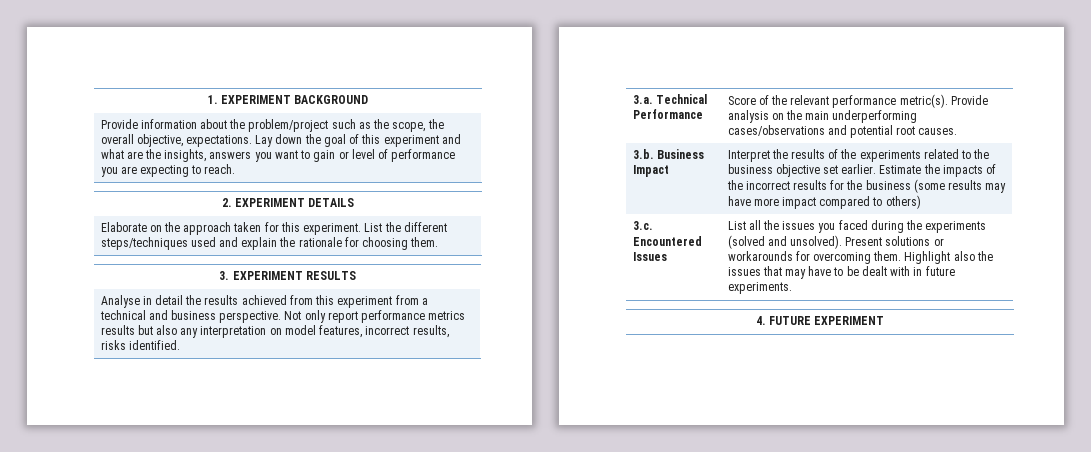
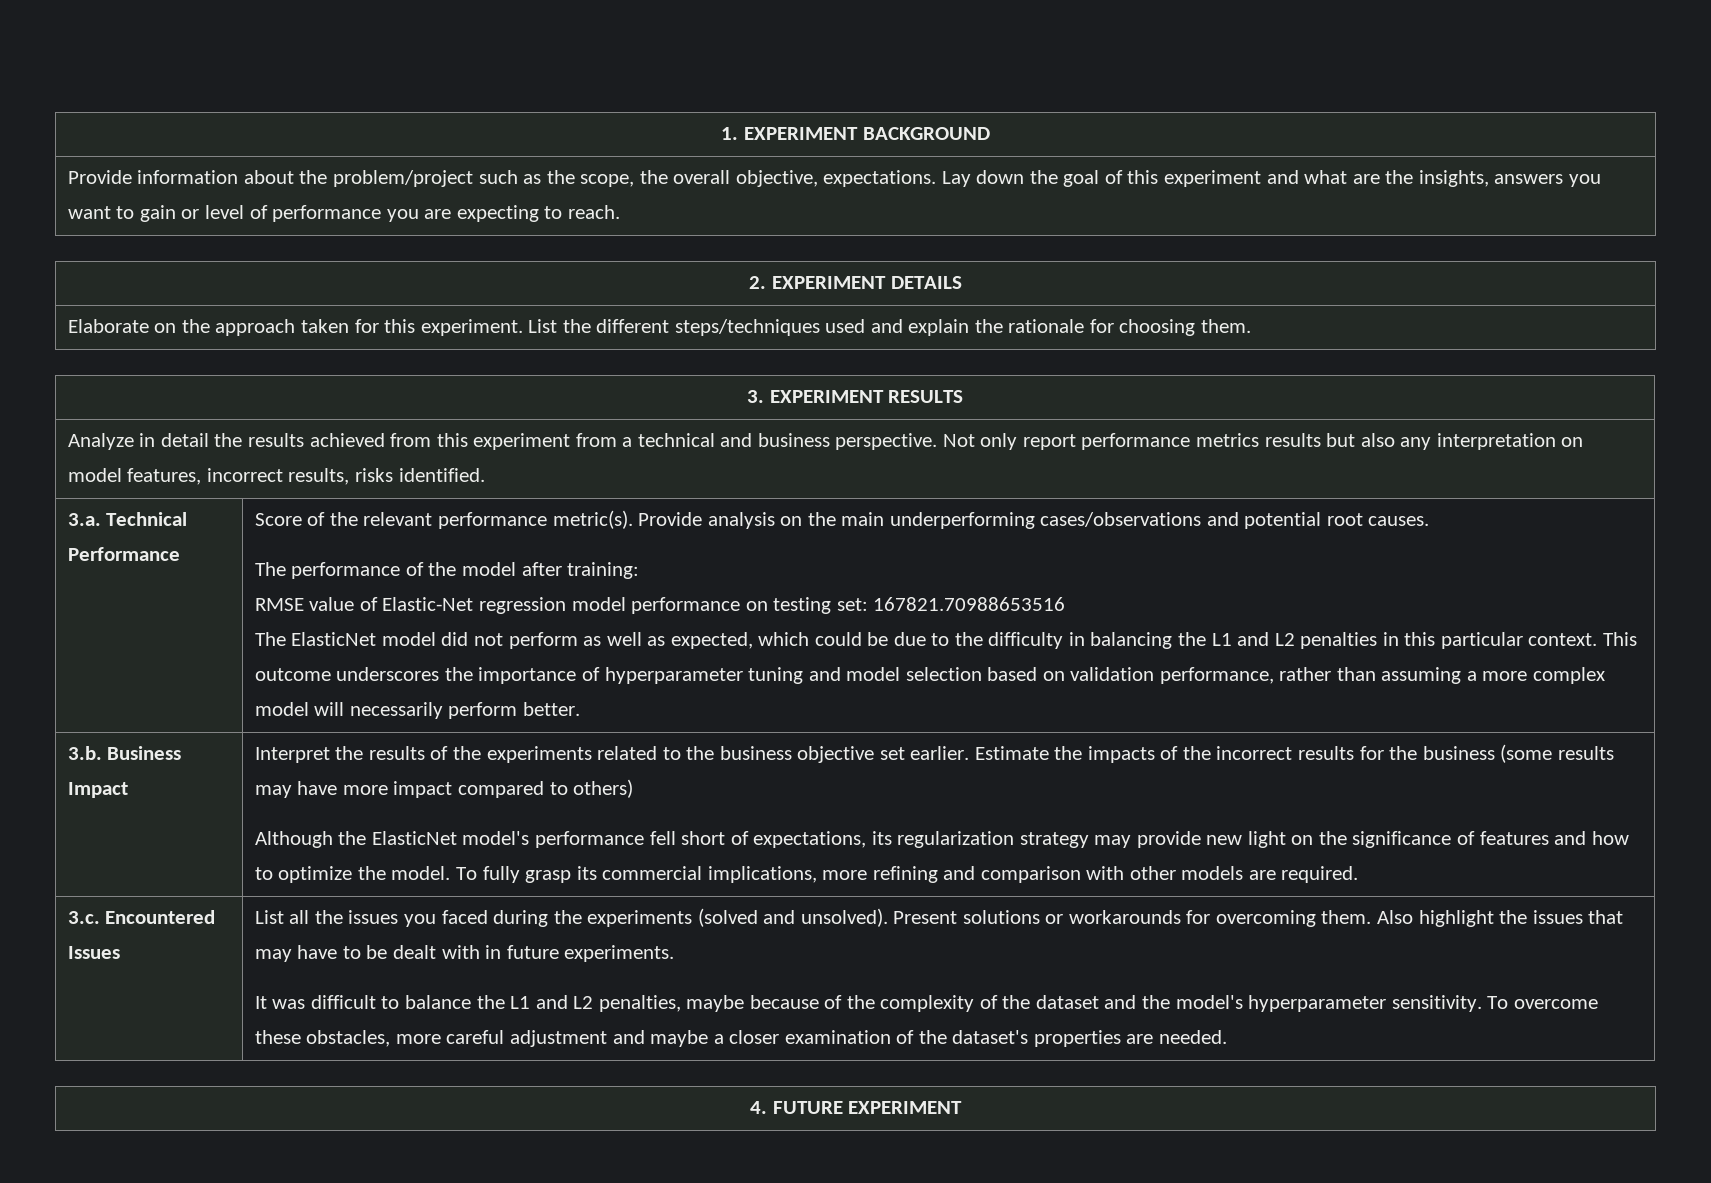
- Analyse in detail the results achieved from this experiment from a technical and business perspective. Not only report performance metrics results but also any interpretation on model features, incorrect results, risks identified.
+ Analyze in detail the results achieved from this experiment from a technical and business perspective. Not only report performance metrics results but also any interpretation on model features, incorrect results, risks identified.
+ The performance of the model after training:
+ RMSE value of Elastic-Net regression model performance on testing set: 167821.70988653516
+ The ElasticNet model did not perform as well as expected, which could be due to the difficulty in balancing the L1 and L2 penalties in this particular context. This outcome underscores the importance of hyperparameter tuning and model selection based on validation performance, rather than assuming a more complex model will necessarily perform better.
+ Although the ElasticNet model's performance fell short of expectations, its regularization strategy may provide new light on the significance of features and how to optimize the model. To fully grasp its commercial implications, more refining and comparison with other models are required.
- Highlight also the issues that may have to be dealt with in future experiments.
+ Also highlight the issues that may have to be dealt with in future experiments.
+ It was difficult to balance the L1 and L2 penalties, maybe because of the complexity of the dataset and the model's hyperparameter sensitivity. To overcome these obstacles, more careful adjustment and maybe a closer examination of the dataset's properties are needed.

